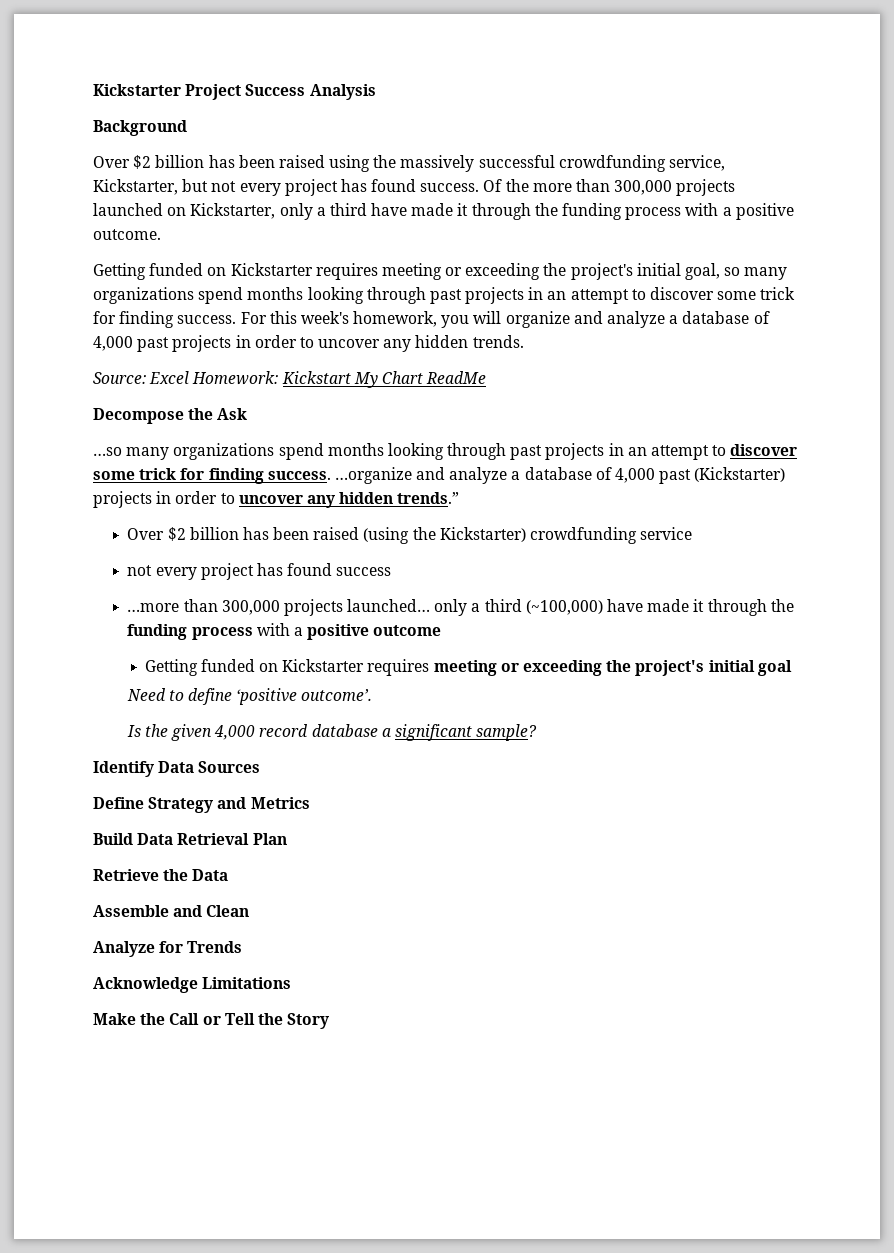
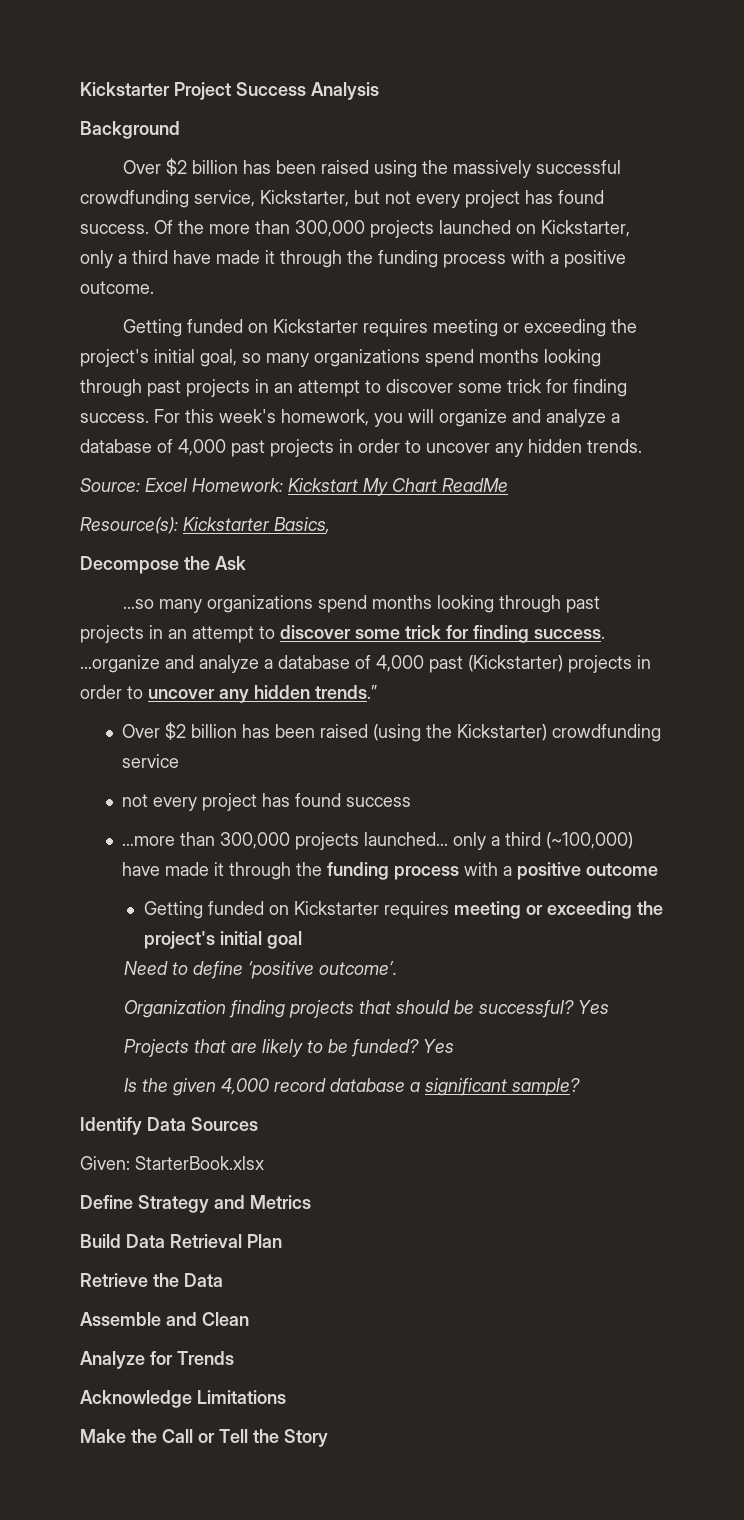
+ Resource(s): Kickstarter Basics,
+ Organization finding projects that should be successful? Yes
+ Projects that are likely to be funded? Yes
+ Given: StarterBook.xlsx

